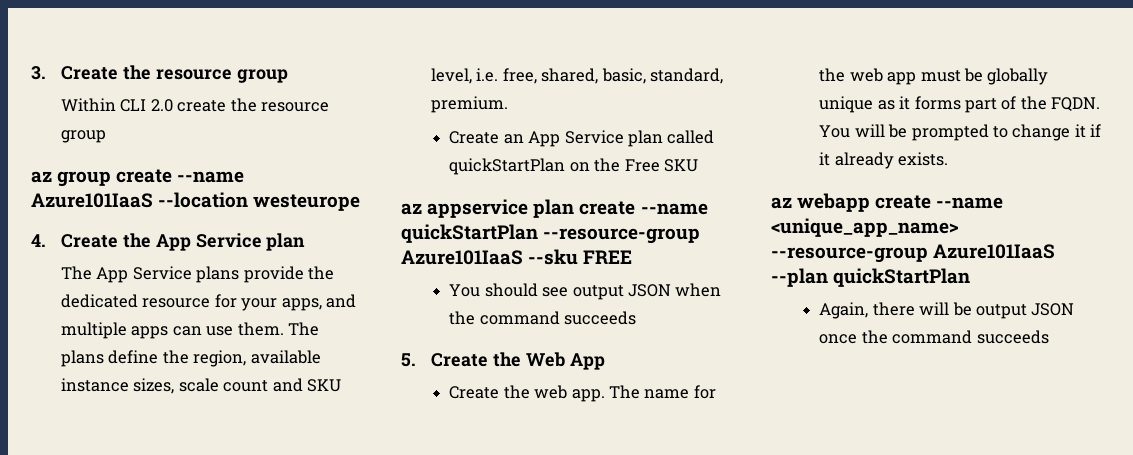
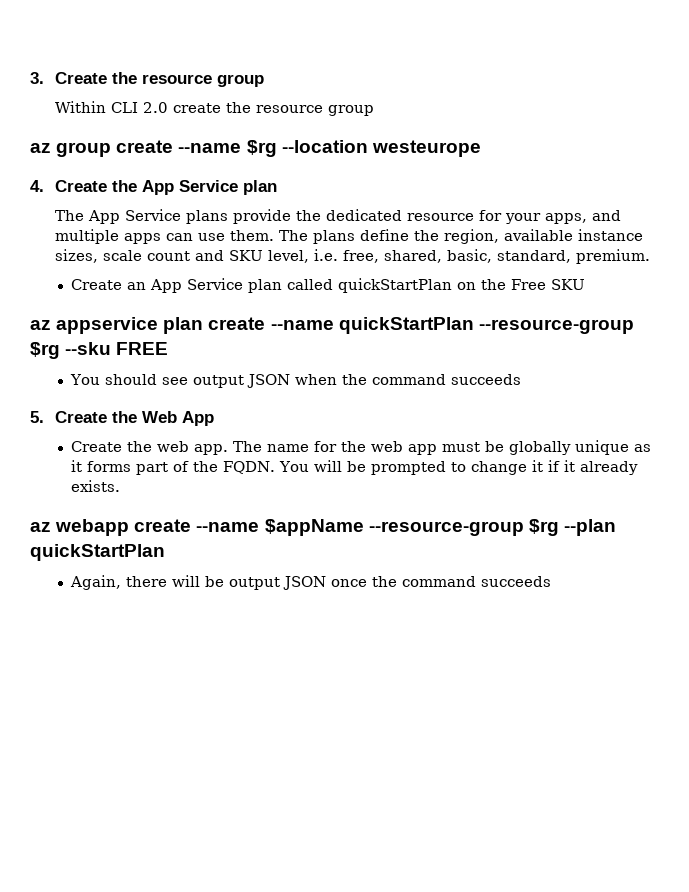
- az group create --name Azure101IaaS --location westeurope
+ az group create --name $rg --location westeurope
- az appservice plan create --name quickStartPlan --resource-group Azure101IaaS --sku FREE
+ az appservice plan create --name quickStartPlan --resource-group $rg --sku FREE
- az webapp create --name <unique_app_name> --resource-group Azure101IaaS --plan quickStartPlan
+ az webapp create --name $appName --resource-group $rg --plan quickStartPlan

